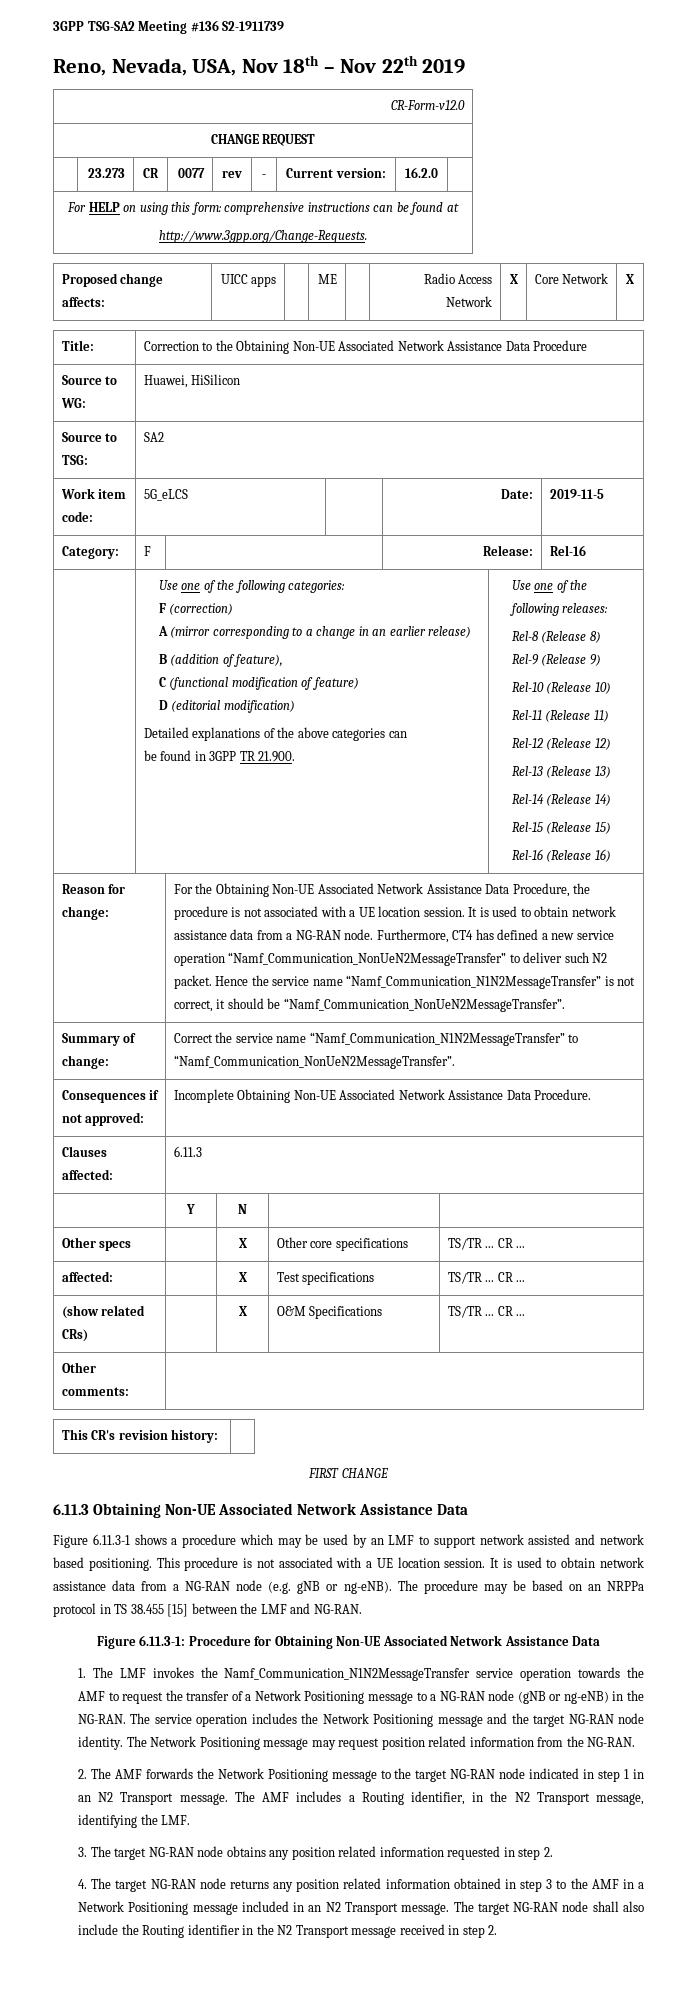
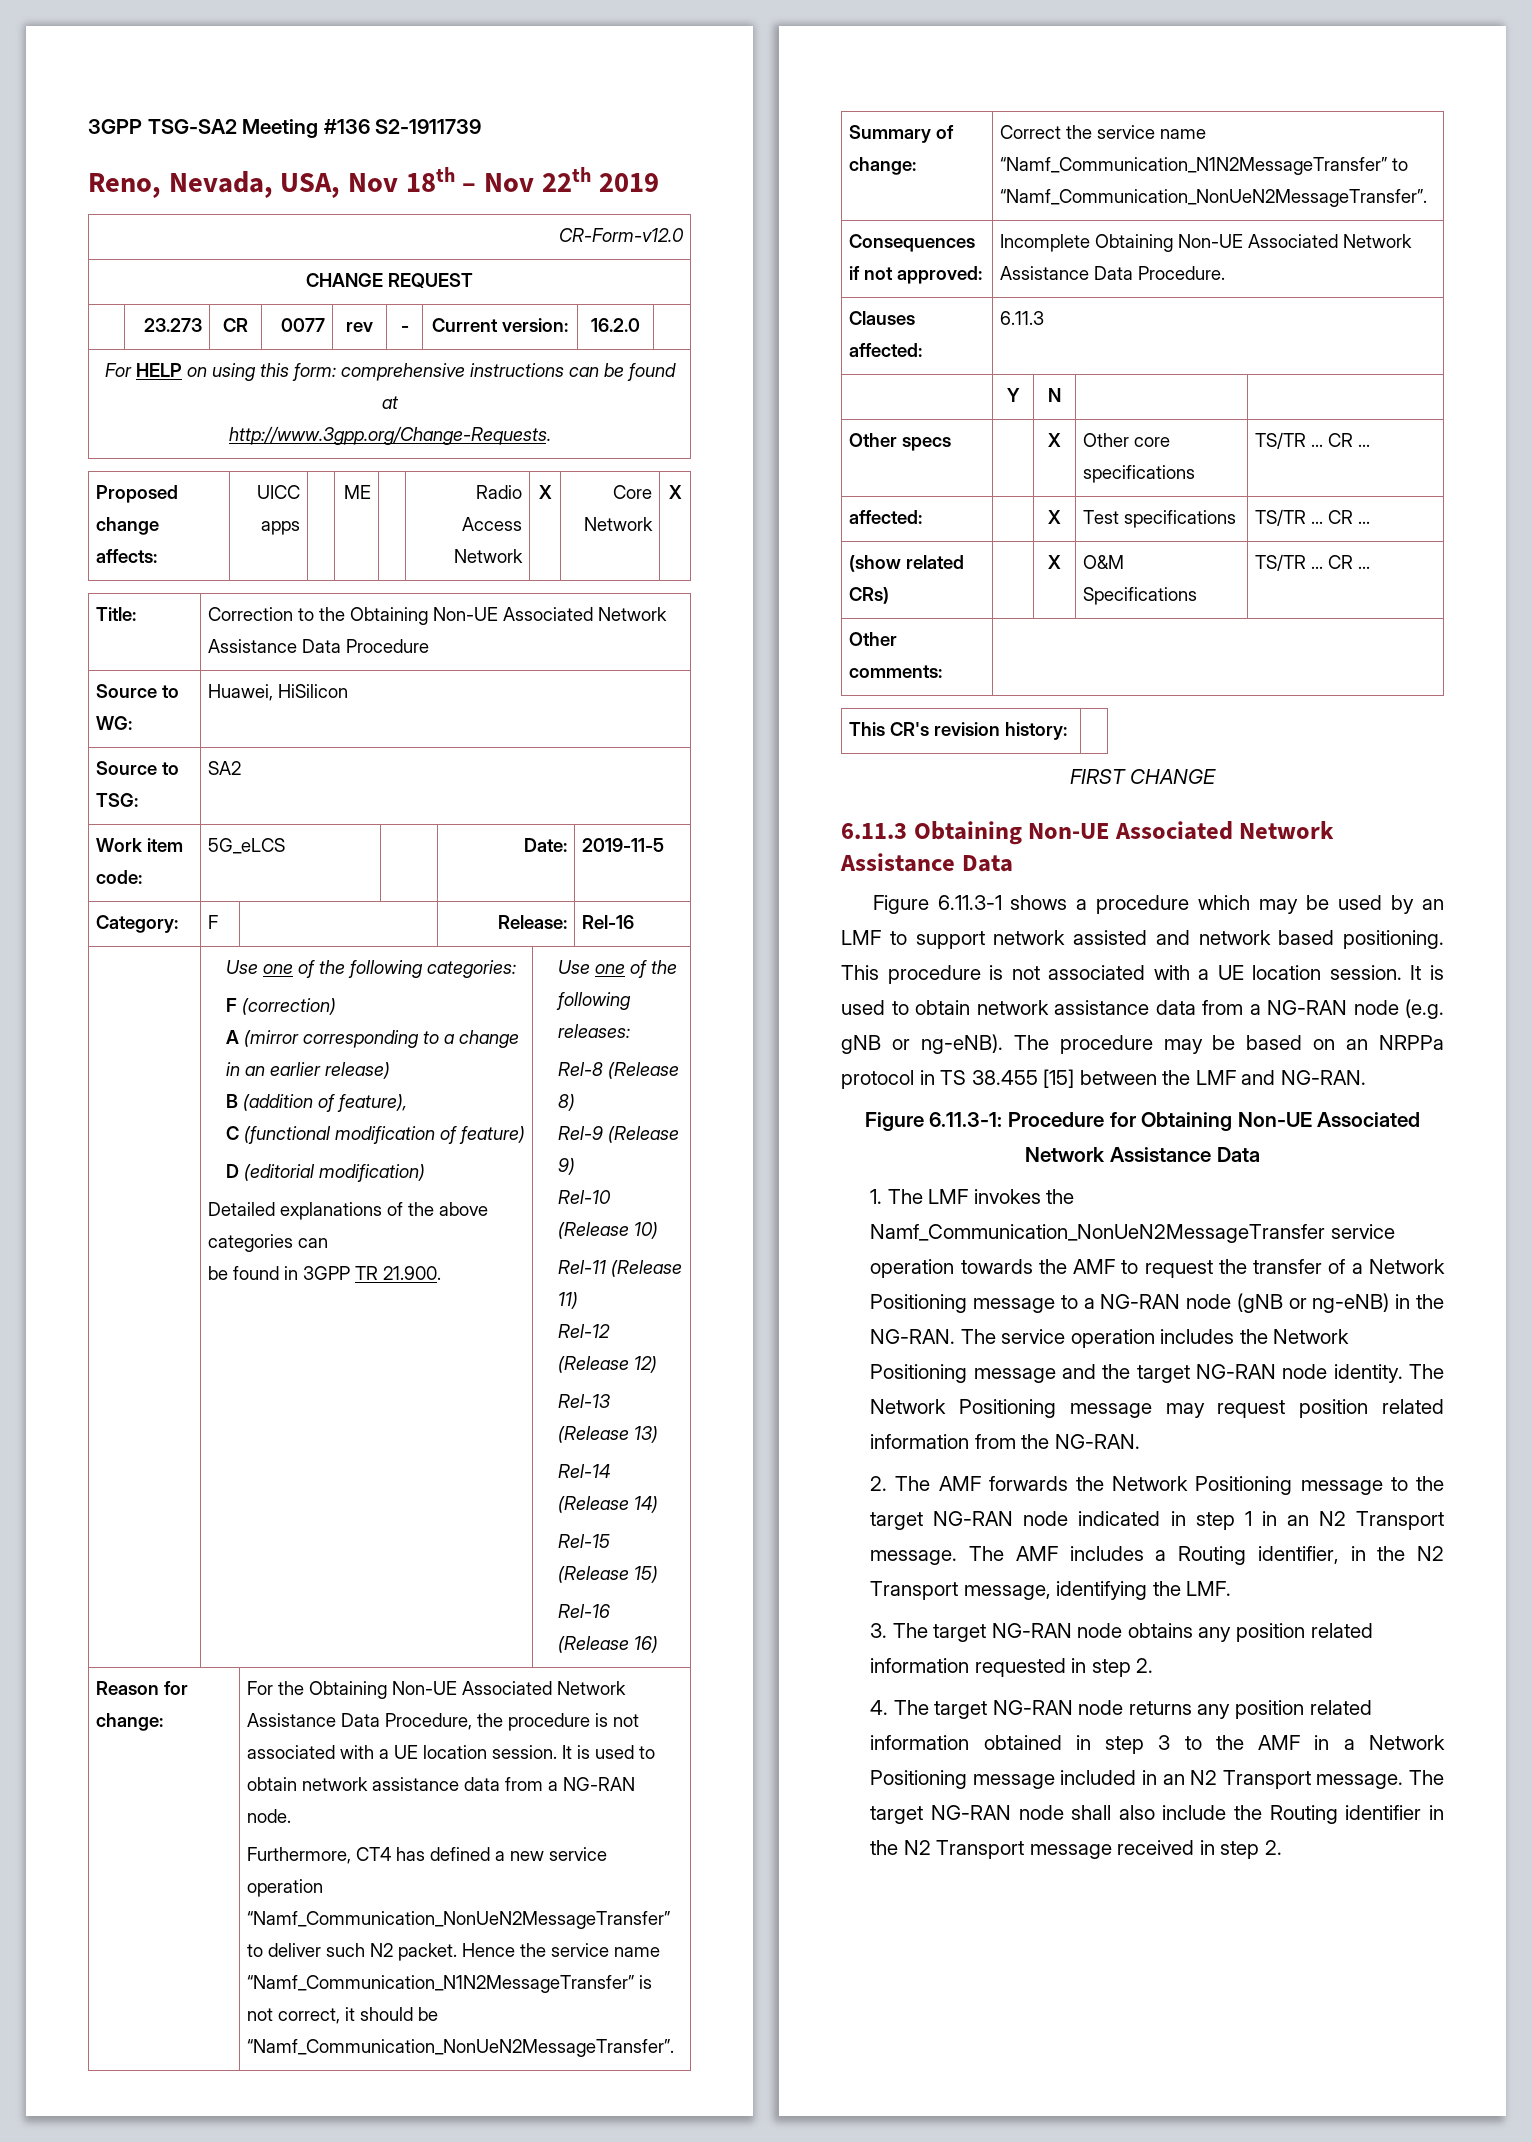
- It is used to obtain network assistance data from a NG-RAN node. Furthermore, CT4 has defined a new service operation “Namf_Communication_NonUeN2MessageTransfer” to deliver such N2 packet.
+ It is used to obtain network assistance data from a NG-RAN node.
+ Furthermore, CT4 has defined a new service operation “Namf_Communication_NonUeN2MessageTransfer” to deliver such N2 packet.
- 1. The LMF invokes the Namf_Communication_N1N2MessageTransfer service operation towards the AMF to request the transfer of a Network Positioning message to a NG-RAN node (gNB or ng-eNB) in the NG-RAN.
+ 1. The LMF invokes the Namf_Communication_NonUeN2MessageTransfer service operation towards the AMF to request the transfer of a Network Positioning message to a NG-RAN node (gNB or ng-eNB) in the NG-RAN.

